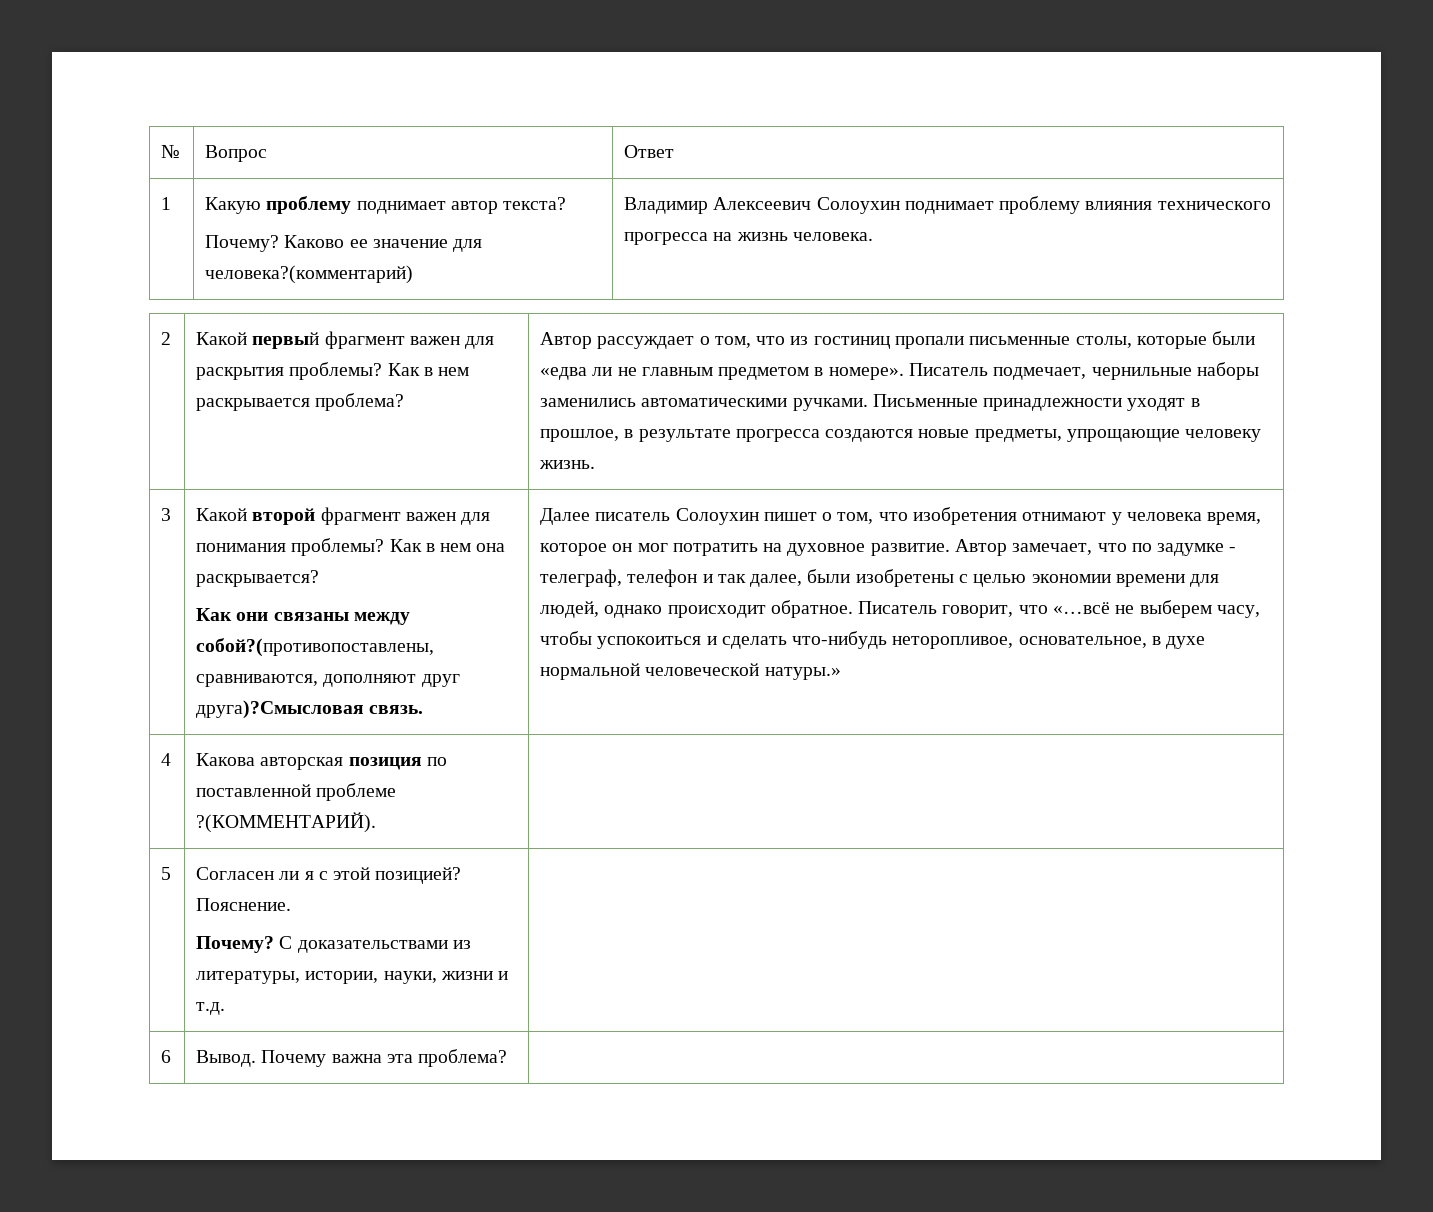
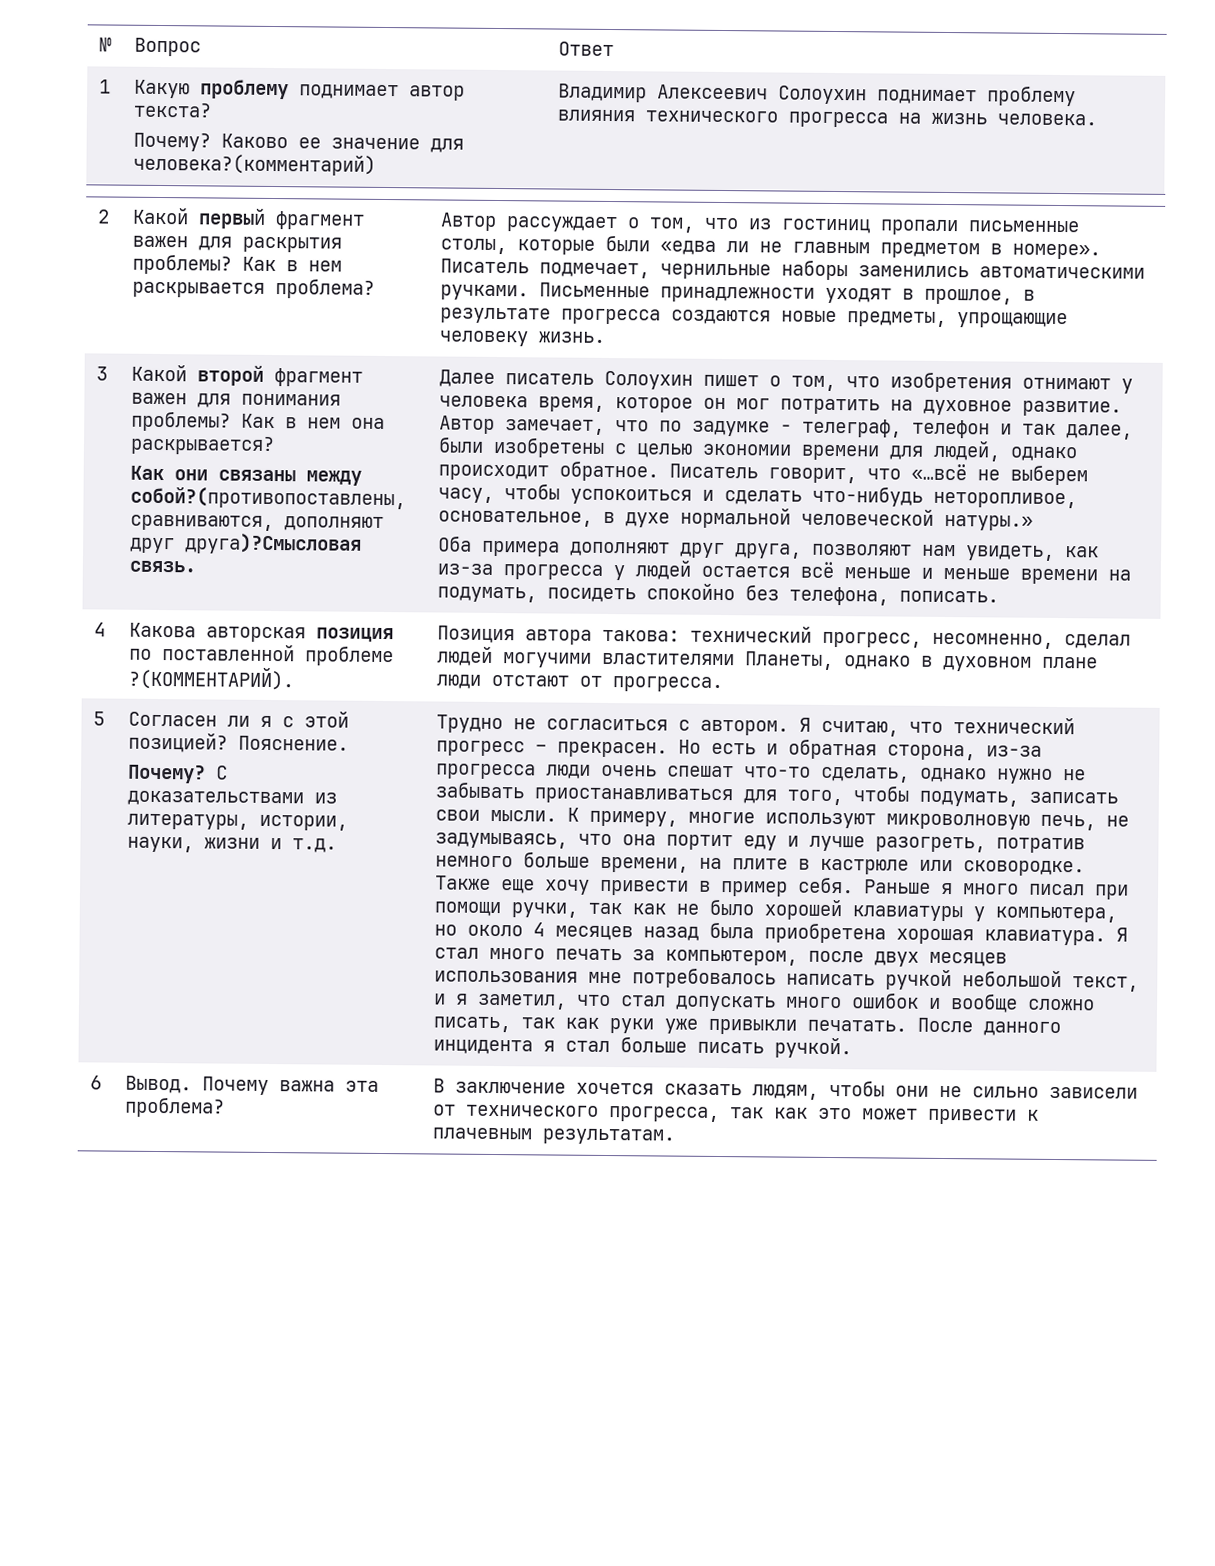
+ Оба примера дополняют друг друга, позволяют нам увидеть, как из-за прогресса у людей остается всё меньше и меньше времени на подумать, посидеть спокойно без телефона, пописать.
- 4 | Какова авторская позиция по поставленной проблеме ?(КОММЕНТАРИЙ). |
+ 4 | Какова авторская позиция по поставленной проблеме ?(КОММЕНТАРИЙ). | Позиция автора такова: технический прогресс, несомненно, сделал людей могучими властителями Планеты, однако в духовном плане люди отстают от прогресса.
+ Трудно не согласиться с автором. Я считаю, что технический прогресс – прекрасен. Но есть и обратная сторона, из-за прогресса люди очень спешат что-то сделать, однако нужно не забывать приостанавливаться для того, чтобы подумать, записать свои мысли. К примеру, многие используют микроволновую печь, не задумываясь, что она портит еду и лучше разогреть, потратив немного больше времени, на плите в кастрюле или сковородке. Также еще хочу привести в пример себя. Раньше я много писал при помощи ручки, так как не было хорошей клавиатуры у компьютера, но около 4 месяцев назад была приобретена хорошая клавиатура. Я стал много печать за компьютером, после двух месяцев использования мне потребовалось написать ручкой небольшой текст, и я заметил, что стал допускать много ошибок и вообще сложно писать, так как руки уже привыкли печатать. После данного инцидента я стал больше писать ручкой.
- 6 | Вывод. Почему важна эта проблема? |
+ 6 | Вывод. Почему важна эта проблема? | В заключение хочется сказать людям, чтобы они не сильно зависели от технического прогресса, так как это может привести к плачевным результатам.

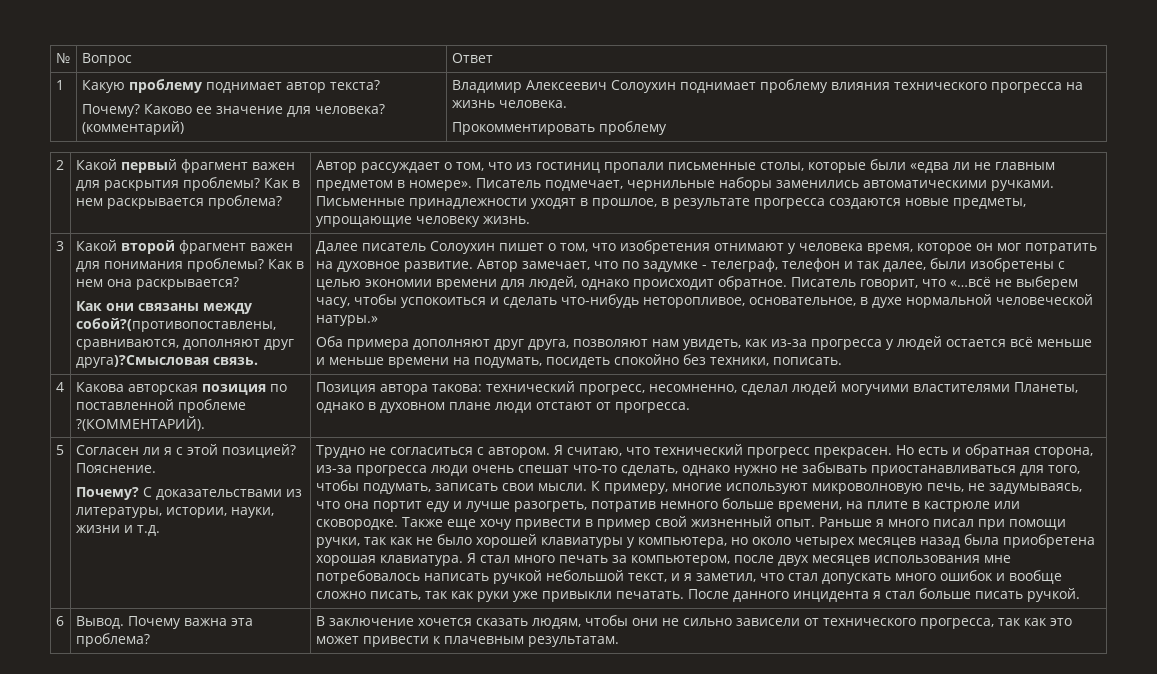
  1 | Какую проблему поднимает автор текста?
- Почему? Каково ее значение для человека?(комментарий) | Владимир Алексеевич Солоухин поднимает проблему влияния технического прогресса на жизнь человека.
+ Почему? Каково ее значение для человека? (комментарий) | Владимир Алексеевич Солоухин поднимает проблему влияния технического прогресса на жизнь человека.
+ Прокомментировать проблему
- Оба примера дополняют друг друга, позволяют нам увидеть, как из-за прогресса у людей остается всё меньше и меньше времени на подумать, посидеть спокойно без телефона, пописать.
+ Оба примера дополняют друг друга, позволяют нам увидеть, как из-за прогресса у людей остается всё меньше и меньше времени на подумать, посидеть спокойно без техники, пописать.
- Я считаю, что технический прогресс – прекрасен.
+ Я считаю, что технический прогресс прекрасен.
- Также еще хочу привести в пример себя.
+ Также еще хочу привести в пример свой жизненный опыт.
- Раньше я много писал при помощи ручки, так как не было хорошей клавиатуры у компьютера, но около 4 месяцев назад была приобретена хорошая клавиатура.
+ Раньше я много писал при помощи ручки, так как не было хорошей клавиатуры у компьютера, но около четырех месяцев назад была приобретена хорошая клавиатура.

